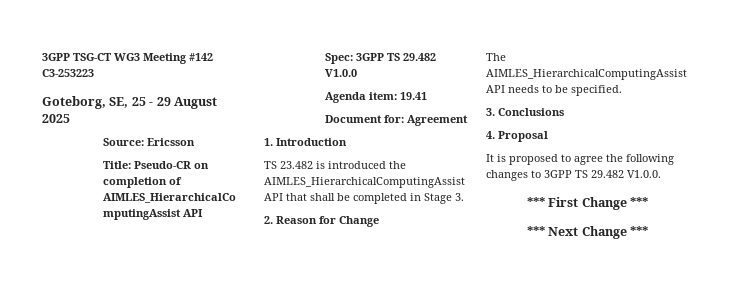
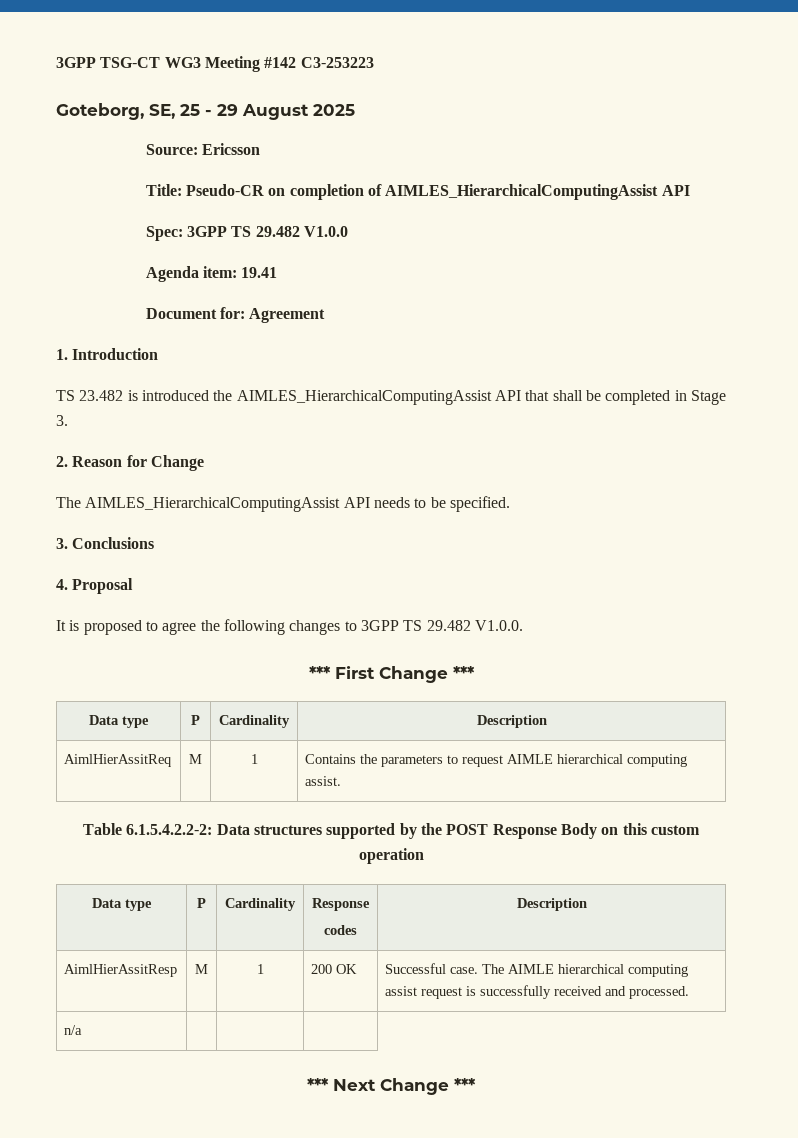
+ Data type | P | Cardinality | Description
+ AimlHierAssitReq | M | 1 | Contains the parameters to request AIMLE hierarchical computing assist.
+ Table 6.1.5.4.2.2-2: Data structures supported by the POST Response Body on this custom operation
+ Data type | P | Cardinality | Response
+ codes | Description
+ AimlHierAssitResp | M | 1 | 200 OK | Successful case. The AIMLE hierarchical computing assist request is successfully received and processed.
+ n/a | | |

